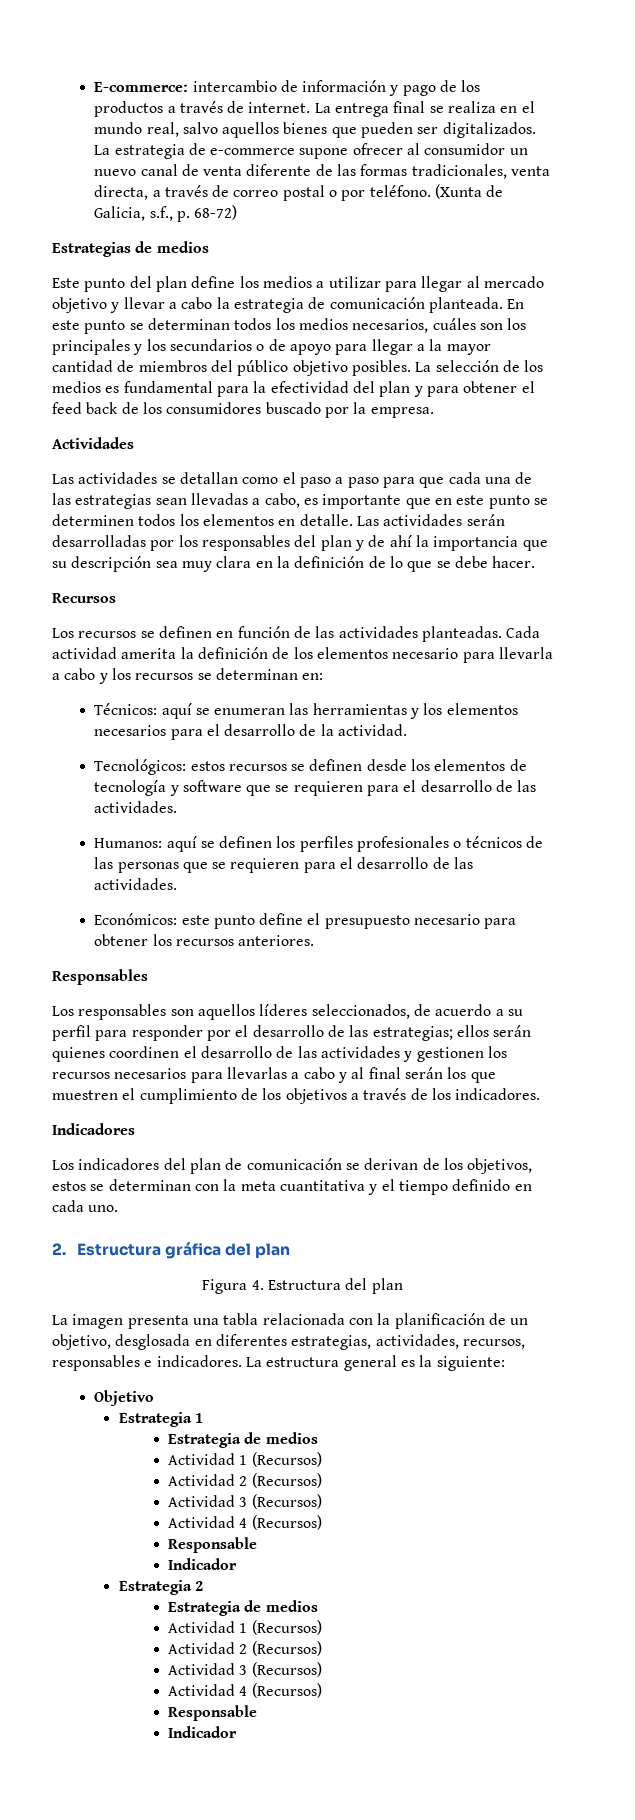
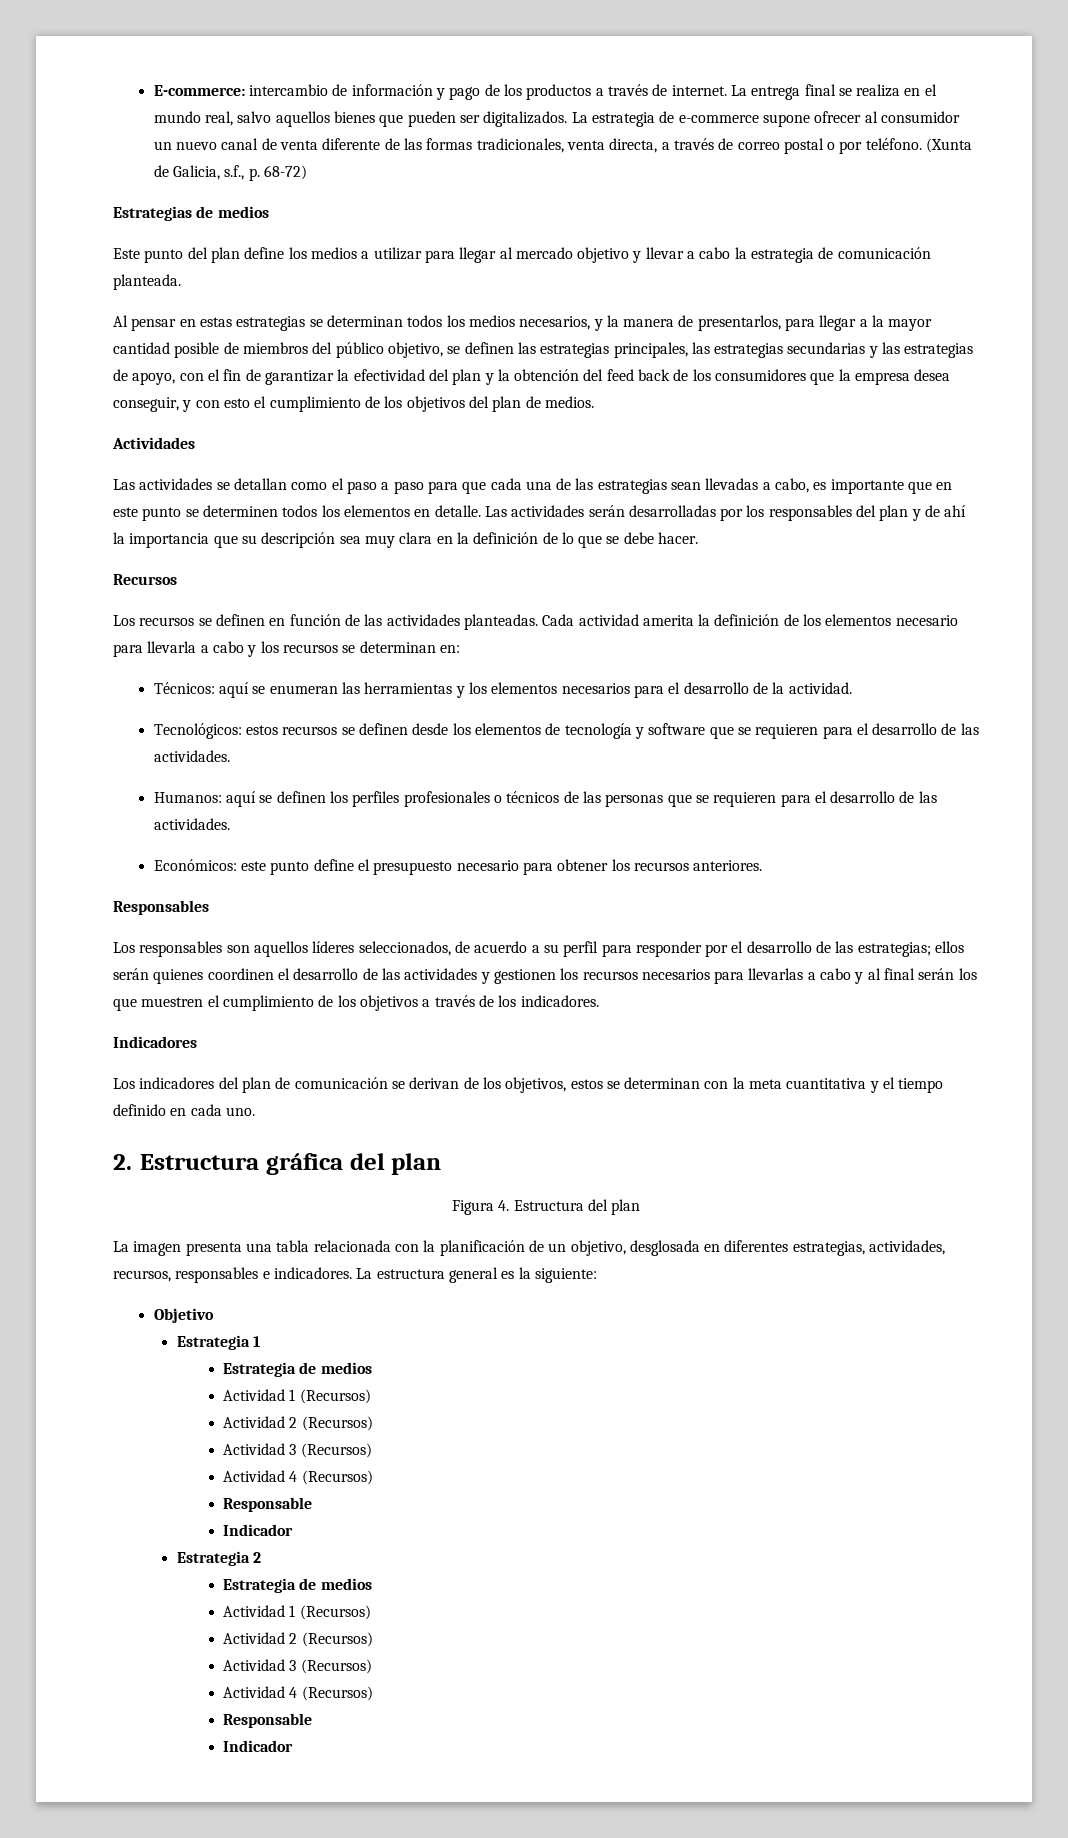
- Este punto del plan define los medios a utilizar para llegar al mercado objetivo y llevar a cabo la estrategia de comunicación planteada. En este punto se determinan todos los medios necesarios, cuáles son los principales y los secundarios o de apoyo para llegar a la mayor cantidad de miembros del público objetivo posibles. La selección de los medios es fundamental para la efectividad del plan y para obtener el feed back de los consumidores buscado por la empresa.
+ Este punto del plan define los medios a utilizar para llegar al mercado objetivo y llevar a cabo la estrategia de comunicación planteada.
+ Al pensar en estas estrategias se determinan todos los medios necesarios, y la manera de presentarlos, para llegar a la mayor cantidad posible de miembros del público objetivo, se definen las estrategias principales, las estrategias secundarias y las estrategias de apoyo, con el fin de garantizar la efectividad del plan y la obtención del feed back de los consumidores que la empresa desea conseguir, y con esto el cumplimiento de los objetivos del plan de medios.

